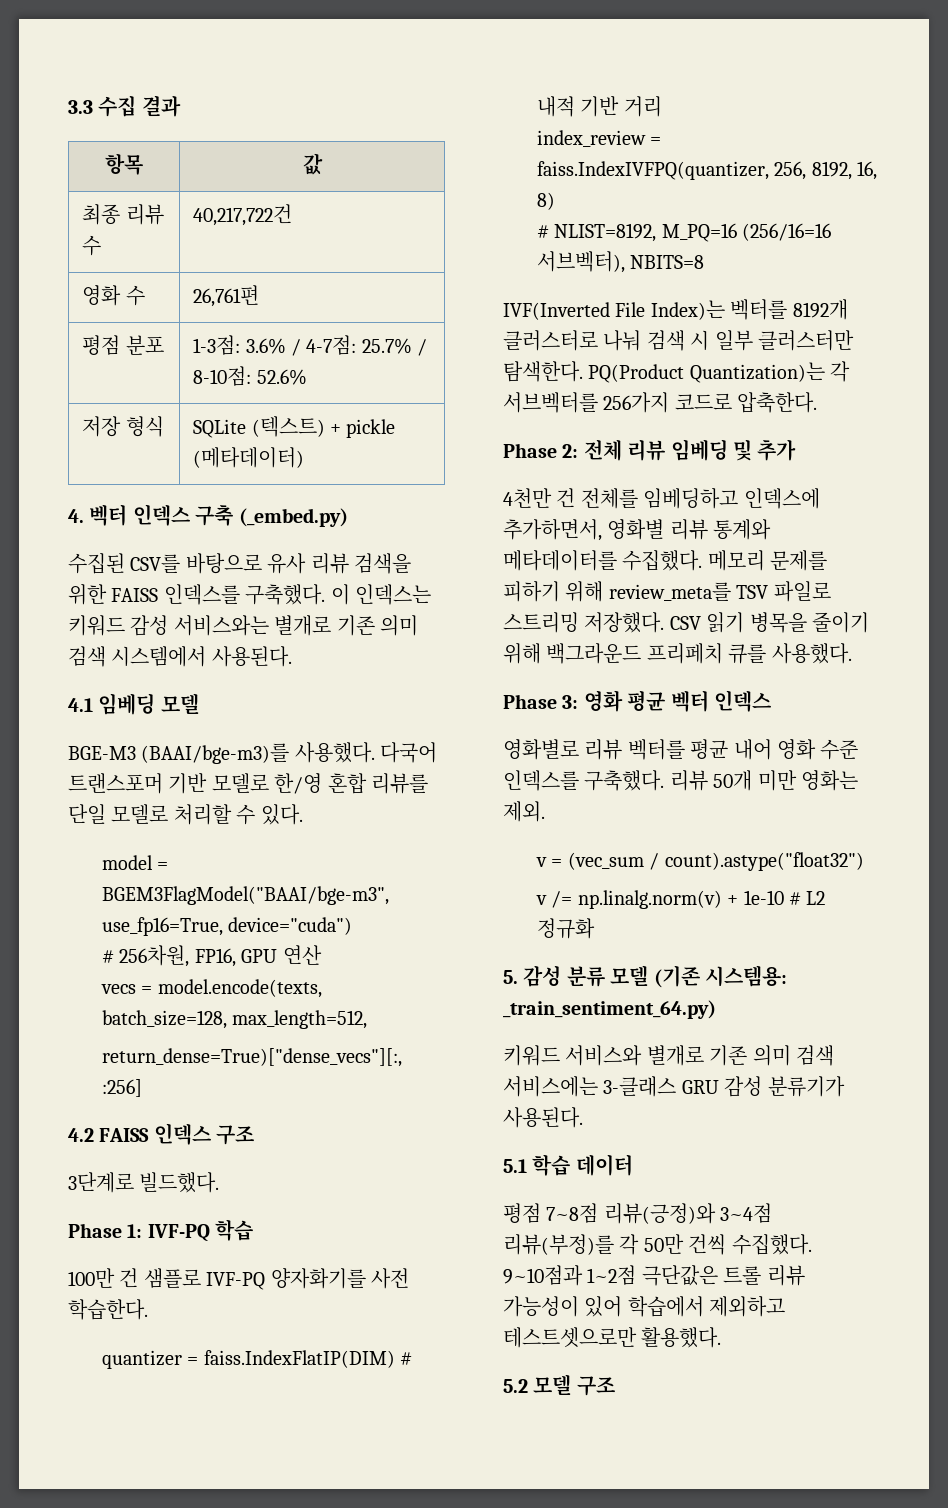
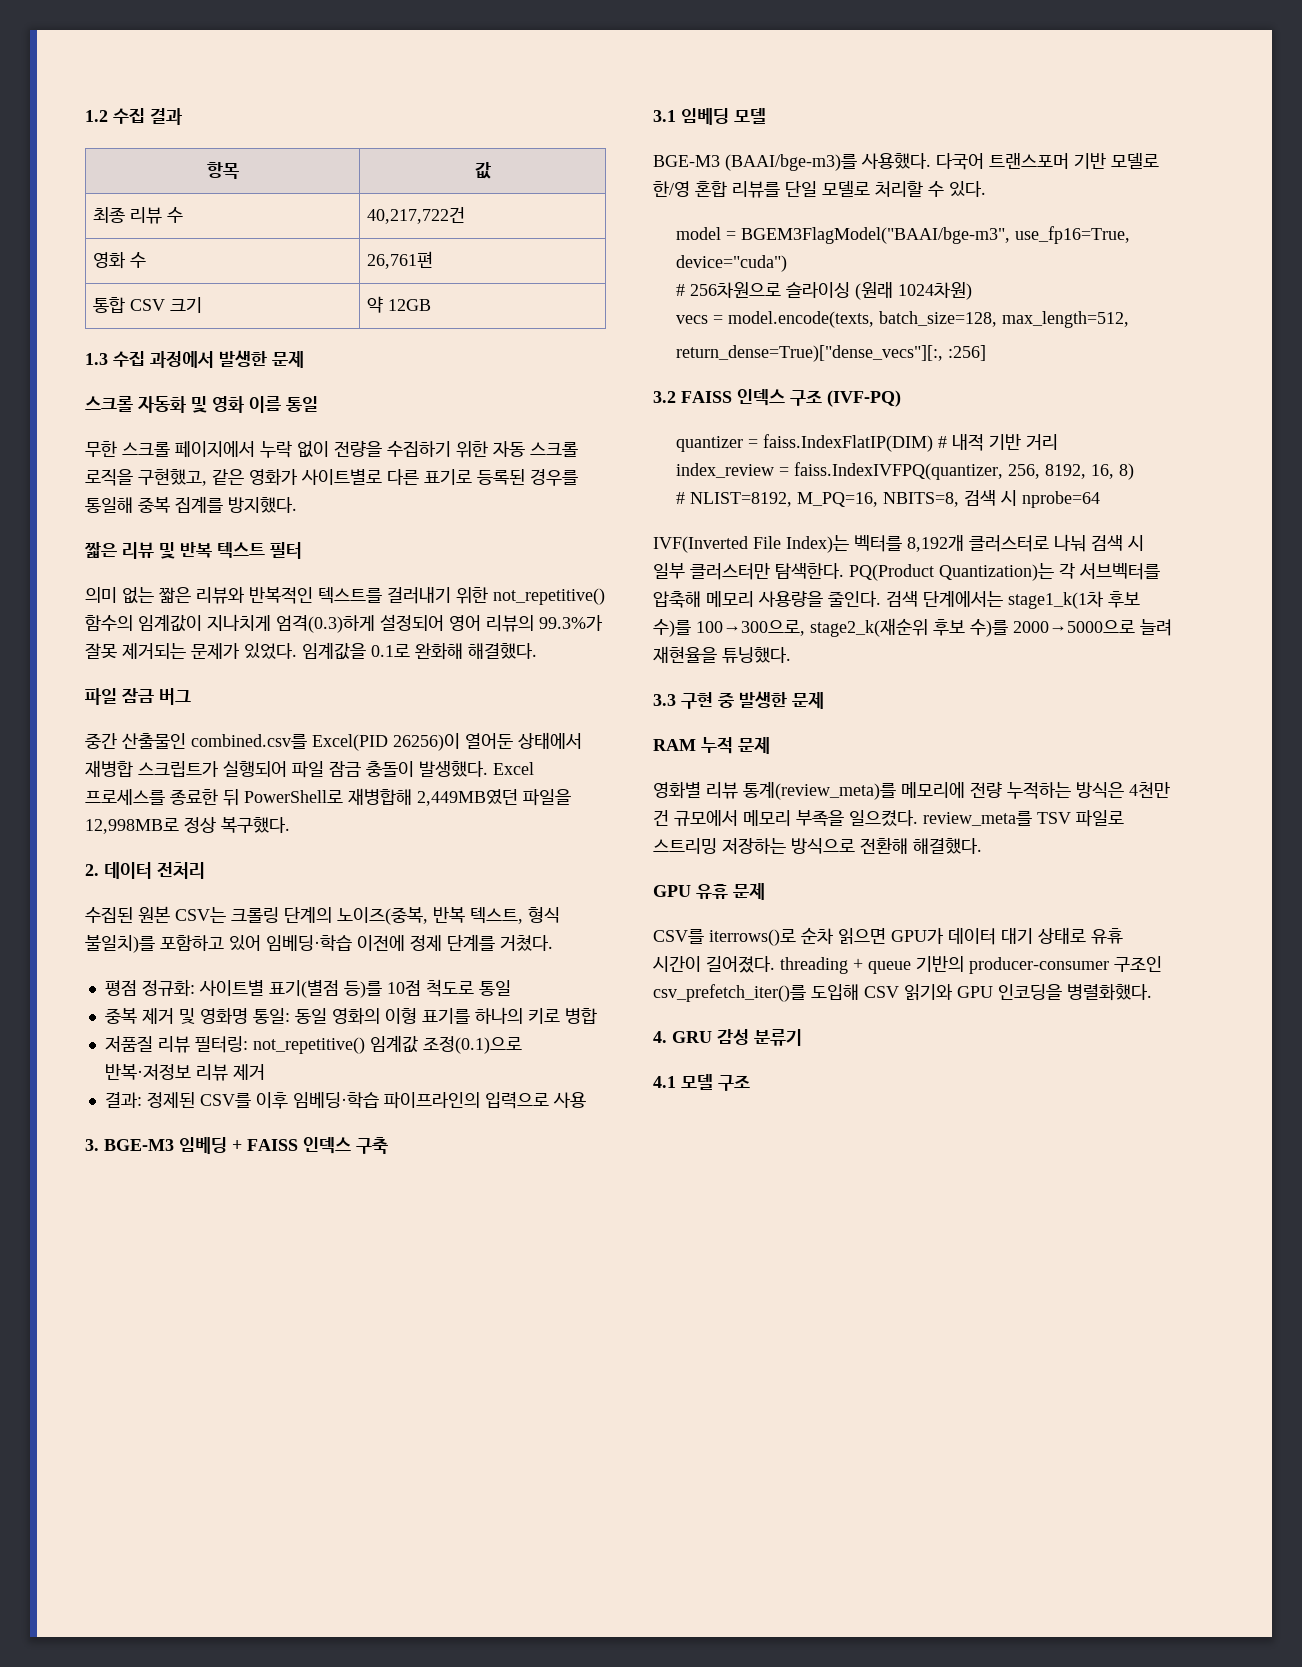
- 3.3 수집 결과
+ 1.2 수집 결과
- 평점 분포 | 1-3점: 3.6% / 4-7점: 25.7% / 8-10점: 52.6%
- 저장 형식 | SQLite (텍스트) + pickle (메타데이터)
- 4. 벡터 인덱스 구축 (_embed.py)
- 수집된 CSV를 바탕으로 유사 리뷰 검색을 위한 FAISS 인덱스를 구축했다. 이 인덱스는 키워드 감성 서비스와는 별개로 기존 의미 검색 시스템에서 사용된다.
- 4.1 임베딩 모델
+ 통합 CSV 크기 | 약 12GB
+ 1.3 수집 과정에서 발생한 문제
+ 스크롤 자동화 및 영화 이름 통일
+ 무한 스크롤 페이지에서 누락 없이 전량을 수집하기 위한 자동 스크롤 로직을 구현했고, 같은 영화가 사이트별로 다른 표기로 등록된 경우를 통일해 중복 집계를 방지했다.
+ 짧은 리뷰 및 반복 텍스트 필터
+ 의미 없는 짧은 리뷰와 반복적인 텍스트를 걸러내기 위한 not_repetitive() 함수의 임계값이 지나치게 엄격(0.3)하게 설정되어 영어 리뷰의 99.3%가 잘못 제거되는 문제가 있었다. 임계값을 0.1로 완화해 해결했다.
+ 파일 잠금 버그
+ 중간 산출물인 combined.csv를 Excel(PID 26256)이 열어둔 상태에서 재병합 스크립트가 실행되어 파일 잠금 충돌이 발생했다. Excel 프로세스를 종료한 뒤 PowerShell로 재병합해 2,449MB였던 파일을 12,998MB로 정상 복구했다.
+ 2. 데이터 전처리
+ 수집된 원본 CSV는 크롤링 단계의 노이즈(중복, 반복 텍스트, 형식 불일치)를 포함하고 있어 임베딩·학습 이전에 정제 단계를 거쳤다.
+ 평점 정규화: 사이트별 표기(별점 등)를 10점 척도로 통일
+ 중복 제거 및 영화명 통일: 동일 영화의 이형 표기를 하나의 키로 병합
+ 저품질 리뷰 필터링: not_repetitive() 임계값 조정(0.1)으로 반복·저정보 리뷰 제거
+ 결과: 정제된 CSV를 이후 임베딩·학습 파이프라인의 입력으로 사용
+ 3. BGE-M3 임베딩 + FAISS 인덱스 구축
+ 3.1 임베딩 모델
- # 256차원, FP16, GPU 연산
+ # 256차원으로 슬라이싱 (원래 1024차원)
- 4.2 FAISS 인덱스 구조
- 3단계로 빌드했다.
- Phase 1: IVF-PQ 학습
- 100만 건 샘플로 IVF-PQ 양자화기를 사전 학습한다.
+ 3.2 FAISS 인덱스 구조 (IVF-PQ)
- # NLIST=8192, M_PQ=16 (256/16=16 서브벡터), NBITS=8
+ # NLIST=8192, M_PQ=16, NBITS=8, 검색 시 nprobe=64
- IVF(Inverted File Index)는 벡터를 8192개 클러스터로 나눠 검색 시 일부 클러스터만 탐색한다.
+ IVF(Inverted File Index)는 벡터를 8,192개 클러스터로 나눠 검색 시 일부 클러스터만 탐색한다.
- PQ(Product Quantization)는 각 서브벡터를 256가지 코드로 압축한다.
- Phase 2: 전체 리뷰 임베딩 및 추가
- 4천만 건 전체를 임베딩하고 인덱스에 추가하면서, 영화별 리뷰 통계와 메타데이터를 수집했다. 메모리 문제를 피하기 위해 review_meta를 TSV 파일로 스트리밍 저장했다. CSV 읽기 병목을 줄이기 위해 백그라운드 프리페치 큐를 사용했다.
- Phase 3: 영화 평균 벡터 인덱스
- 영화별로 리뷰 벡터를 평균 내어 영화 수준 인덱스를 구축했다. 리뷰 50개 미만 영화는 제외.
- v = (vec_sum / count).astype("float32")
- v /= np.linalg.norm(v) + 1e-10 # L2 정규화
- 5. 감성 분류 모델 (기존 시스템용: _train_sentiment_64.py)
- 키워드 서비스와 별개로 기존 의미 검색 서비스에는 3-클래스 GRU 감성 분류기가 사용된다.
- 5.1 학습 데이터
- 평점 7~8점 리뷰(긍정)와 3~4점 리뷰(부정)를 각 50만 건씩 수집했다. 9~10점과 1~2점 극단값은 트롤 리뷰 가능성이 있어 학습에서 제외하고 테스트셋으로만 활용했다.
- 5.2 모델 구조
+ PQ(Product Quantization)는 각 서브벡터를 압축해 메모리 사용량을 줄인다. 검색 단계에서는 stage1_k(1차 후보 수)를 100→300으로, stage2_k(재순위 후보 수)를 2000→5000으로 늘려 재현율을 튜닝했다.
+ 3.3 구현 중 발생한 문제
+ RAM 누적 문제
+ 영화별 리뷰 통계(review_meta)를 메모리에 전량 누적하는 방식은 4천만 건 규모에서 메모리 부족을 일으켰다. review_meta를 TSV 파일로 스트리밍 저장하는 방식으로 전환해 해결했다.
+ GPU 유휴 문제
+ CSV를 iterrows()로 순차 읽으면 GPU가 데이터 대기 상태로 유휴 시간이 길어졌다. threading + queue 기반의 producer-consumer 구조인 csv_prefetch_iter()를 도입해 CSV 읽기와 GPU 인코딩을 병렬화했다.
+ 4. GRU 감성 분류기
+ 4.1 모델 구조

